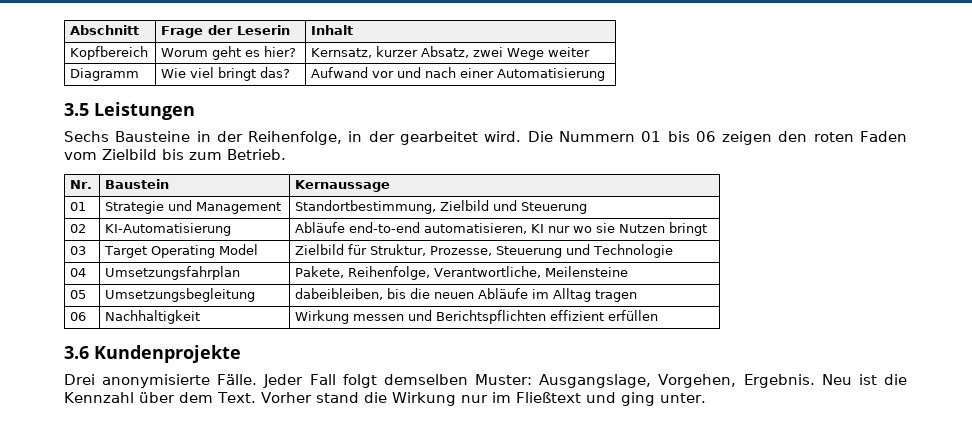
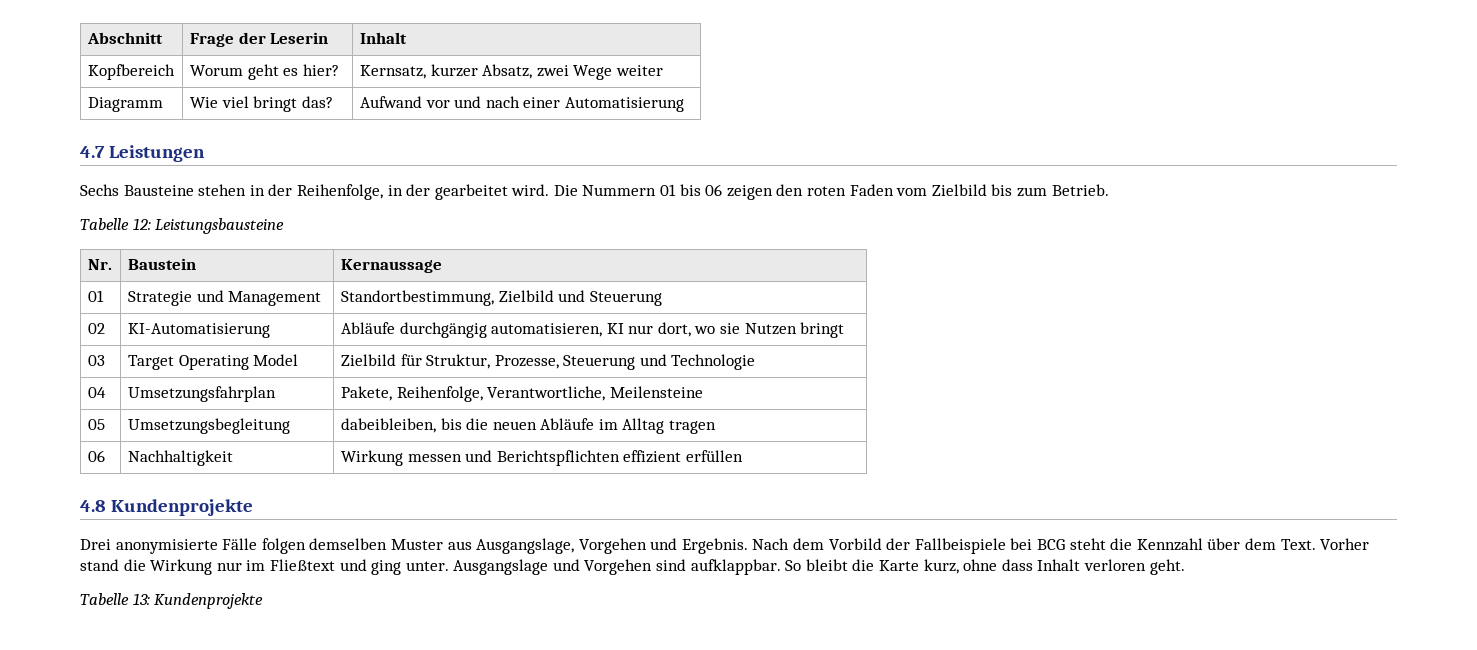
- 3.5 Leistungen
+ 4.7 Leistungen
- Sechs Bausteine in der Reihenfolge, in der gearbeitet wird.
+ Sechs Bausteine stehen in der Reihenfolge, in der gearbeitet wird.
+ Tabelle 12: Leistungsbausteine
- 02 | KI-Automatisierung | Abläufe end-to-end automatisieren, KI nur wo sie Nutzen bringt
+ 02 | KI-Automatisierung | Abläufe durchgängig automatisieren, KI nur dort, wo sie Nutzen bringt
- 3.6 Kundenprojekte
+ 4.8 Kundenprojekte
- Drei anonymisierte Fälle. Jeder Fall folgt demselben Muster: Ausgangslage, Vorgehen, Ergebnis. Neu ist die Kennzahl über dem Text.
+ Drei anonymisierte Fälle folgen demselben Muster aus Ausgangslage, Vorgehen und Ergebnis. Nach dem Vorbild der Fallbeispiele bei BCG steht die Kennzahl über dem Text.
+ Ausgangslage und Vorgehen sind aufklappbar. So bleibt die Karte kurz, ohne dass Inhalt verloren geht.
+ Tabelle 13: Kundenprojekte

